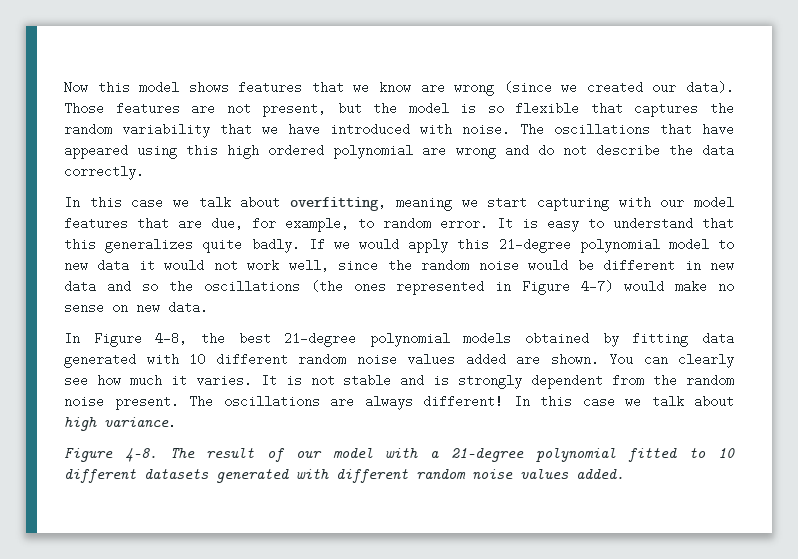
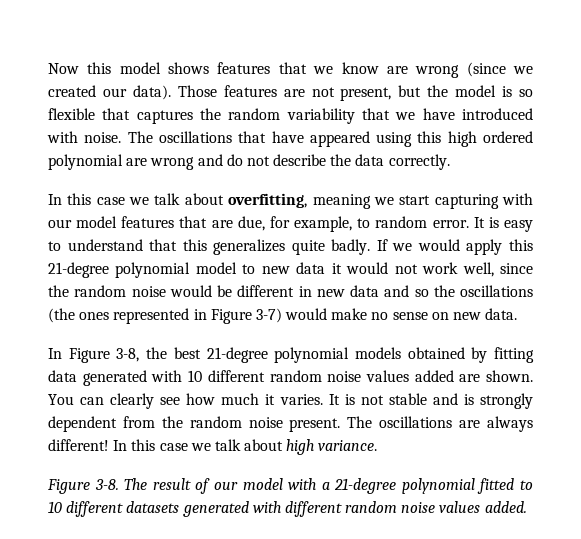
- If we would apply this 21-degree polynomial model to new data it would not work well, since the random noise would be different in new data and so the oscillations (the ones represented in Figure 4-7) would make no sense on new data.
+ If we would apply this 21-degree polynomial model to new data it would not work well, since the random noise would be different in new data and so the oscillations (the ones represented in Figure 3-7) would make no sense on new data.
- In Figure 4-8, the best 21-degree polynomial models obtained by fitting data generated with 10 different random noise values added are shown.
+ In Figure 3-8, the best 21-degree polynomial models obtained by fitting data generated with 10 different random noise values added are shown.
- Figure 4-8.
+ Figure 3-8.

